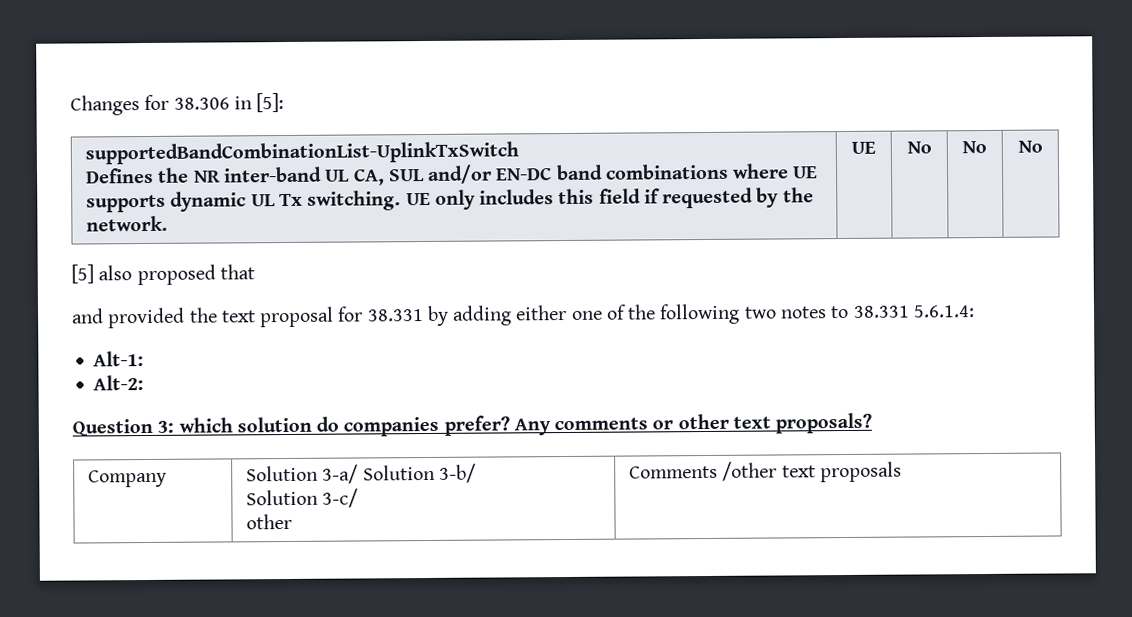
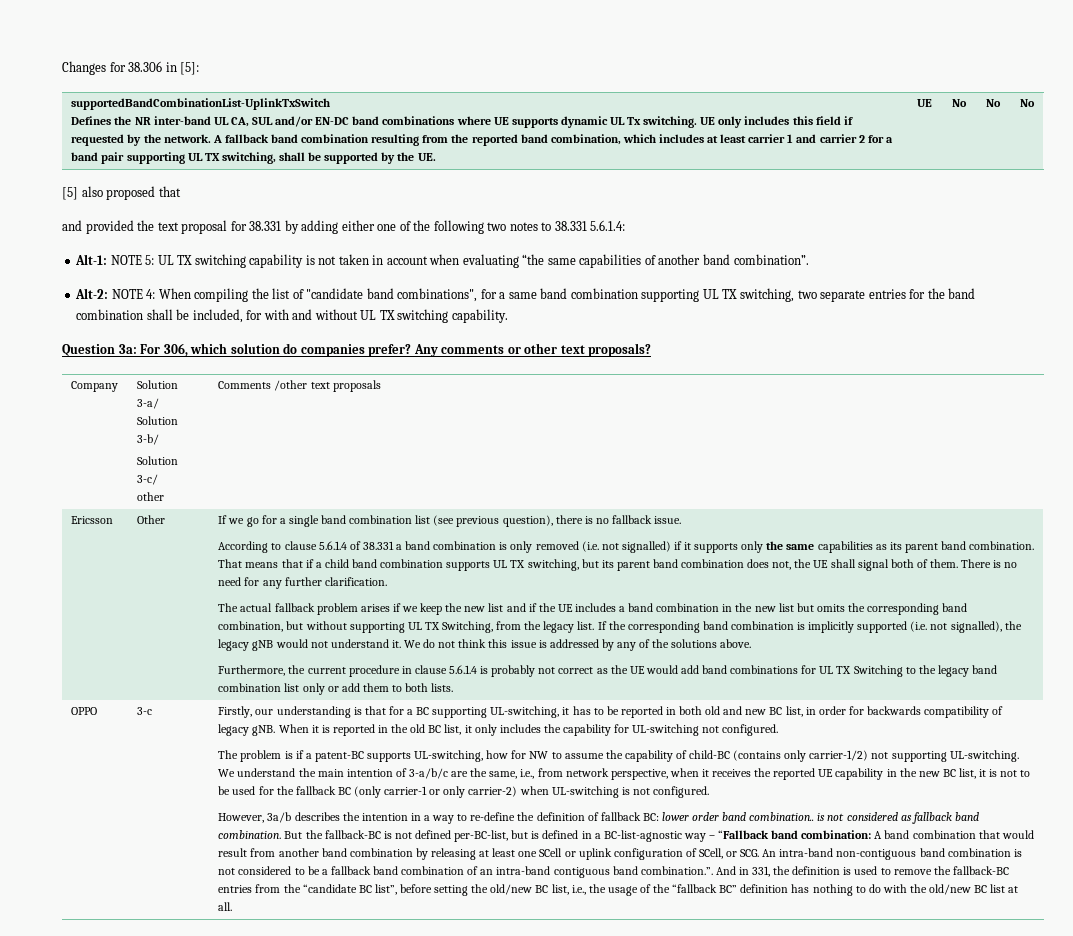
+ A fallback band combination resulting from the reported band combination, which includes at least carrier 1 and carrier 2 for a band pair supporting UL TX switching, shall be supported by the UE.
- Alt-1:
- Alt-2:
- Question 3: which solution do companies prefer?
+ Alt-1: NOTE 5: UL TX switching capability is not taken in account when evaluating “the same capabilities of another band combination”.
+ Alt-2: NOTE 4: When compiling the list of "candidate band combinations", for a same band combination supporting UL TX switching, two separate entries for the band combination shall be included, for with and without UL TX switching capability.
+ Question 3a: For 306, which solution do companies prefer?
+ Ericsson | Other | If we go for a single band combination list (see previous question), there is no fallback issue.
+ According to clause 5.6.1.4 of 38.331 a band combination is only removed (i.e. not signalled) if it supports only the same capabilities as its parent band combination. That means that if a child band combination supports UL TX switching, but its parent band combination does not, the UE shall signal both of them. There is no need for any further clarification.
+ The actual fallback problem arises if we keep the new list and if the UE includes a band combination in the new list but omits the corresponding band combination, but without supporting UL TX Switching, from the legacy list. If the corresponding band combination is implicitly supported (i.e. not signalled), the legacy gNB would not understand it. We do not think this issue is addressed by any of the solutions above.
+ Furthermore, the current procedure in clause 5.6.1.4 is probably not correct as the UE would add band combinations for UL TX Switching to the legacy band combination list only or add them to both lists.
+ OPPO | 3-c | Firstly, our understanding is that for a BC supporting UL-switching, it has to be reported in both old and new BC list, in order for backwards compatibility of legacy gNB. When it is reported in the old BC list, it only includes the capability for UL-switching not configured.
+ The problem is if a patent-BC supports UL-switching, how for NW to assume the capability of child-BC (contains only carrier-1/2) not supporting UL-switching. We understand the main intention of 3-a/b/c are the same, i.e., from network perspective, when it receives the reported UE capability in the new BC list, it is not to be used for the fallback BC (only carrier-1 or only carrier-2) when UL-switching is not configured.
+ However, 3a/b describes the intention in a way to re-define the definition of fallback BC: lower order band combination.. is not considered as fallback band combination. But the fallback-BC is not defined per-BC-list, but is defined in a BC-list-agnostic way – “Fallback band combination: A band combination that would result from another band combination by releasing at least one SCell or uplink configuration of SCell, or SCG. An intra-band non-contiguous band combination is not considered to be a fallback band combination of an intra-band contiguous band combination.”. And in 331, the definition is used to remove the fallback-BC entries from the “candidate BC list”, before setting the old/new BC list, i.e., the usage of the “fallback BC” definition has nothing to do with the old/new BC list at all.

